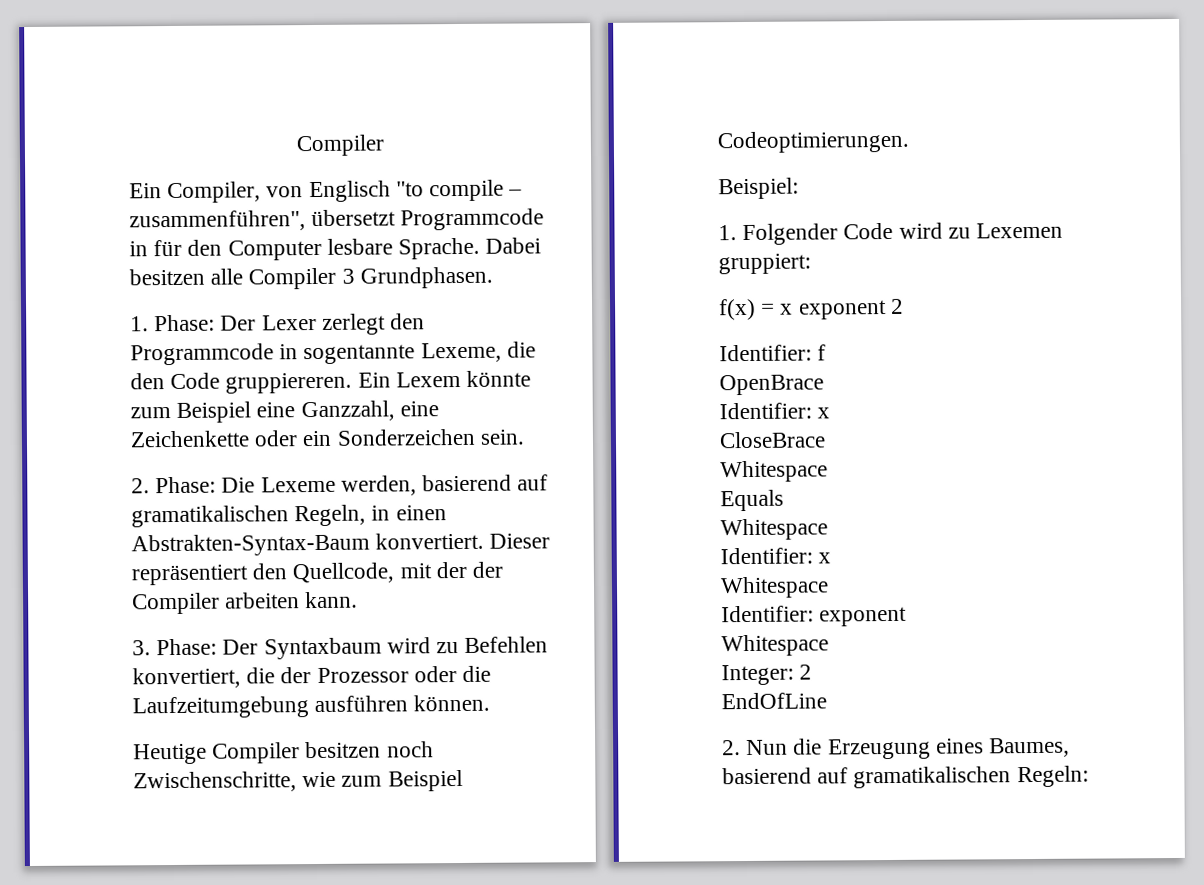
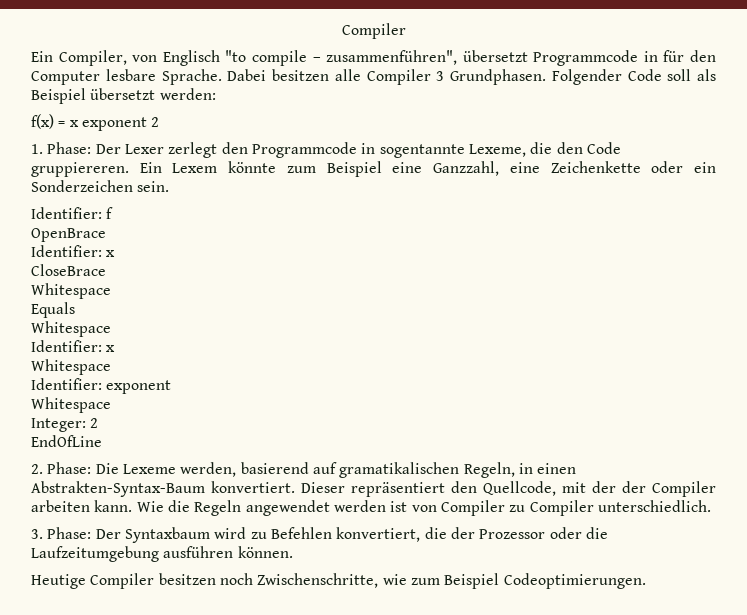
+ Folgender Code soll als Beispiel übersetzt werden:
+ f(x) = x exponent 2
- 2. Phase: Die Lexeme werden, basierend auf gramatikalischen Regeln, in einen Abstrakten-Syntax-Baum konvertiert. Dieser repräsentiert den Quellcode, mit der der Compiler arbeiten kann.
- 3. Phase: Der Syntaxbaum wird zu Befehlen konvertiert, die der Prozessor oder die Laufzeitumgebung ausführen können.
- Heutige Compiler besitzen noch Zwischenschritte, wie zum Beispiel Codeoptimierungen.
- Beispiel:
- 1. Folgender Code wird zu Lexemen gruppiert:
- f(x) = x exponent 2
- 2. Nun die Erzeugung eines Baumes, basierend auf gramatikalischen Regeln:
+ 2. Phase: Die Lexeme werden, basierend auf gramatikalischen Regeln, in einen Abstrakten-Syntax-Baum konvertiert. Dieser repräsentiert den Quellcode, mit der der Compiler arbeiten kann. Wie die Regeln angewendet werden ist von Compiler zu Compiler unterschiedlich.
+ 3. Phase: Der Syntaxbaum wird zu Befehlen konvertiert, die der Prozessor oder die Laufzeitumgebung ausführen können.
+ Heutige Compiler besitzen noch Zwischenschritte, wie zum Beispiel Codeoptimierungen.

